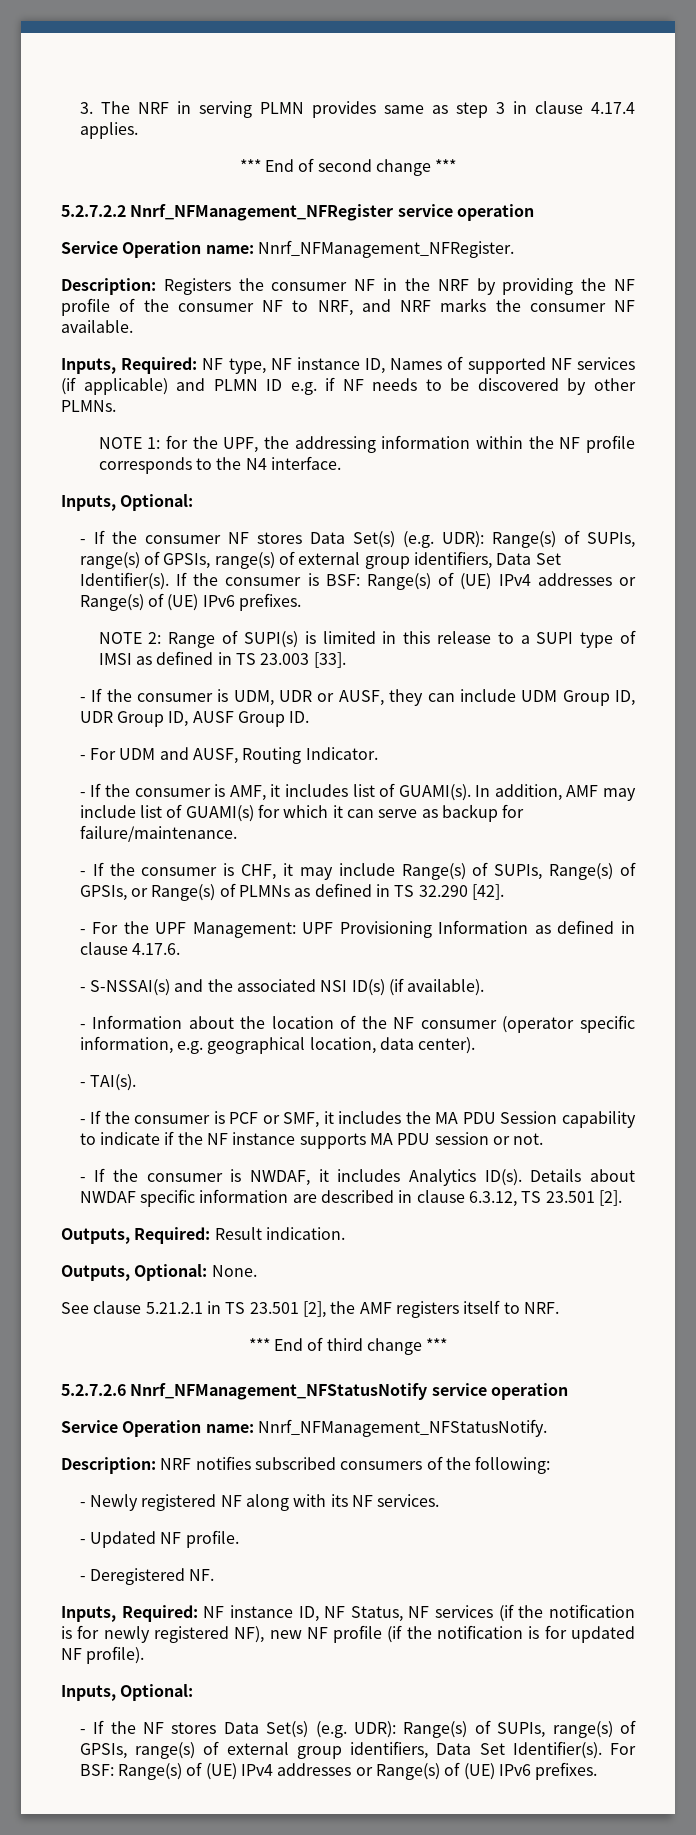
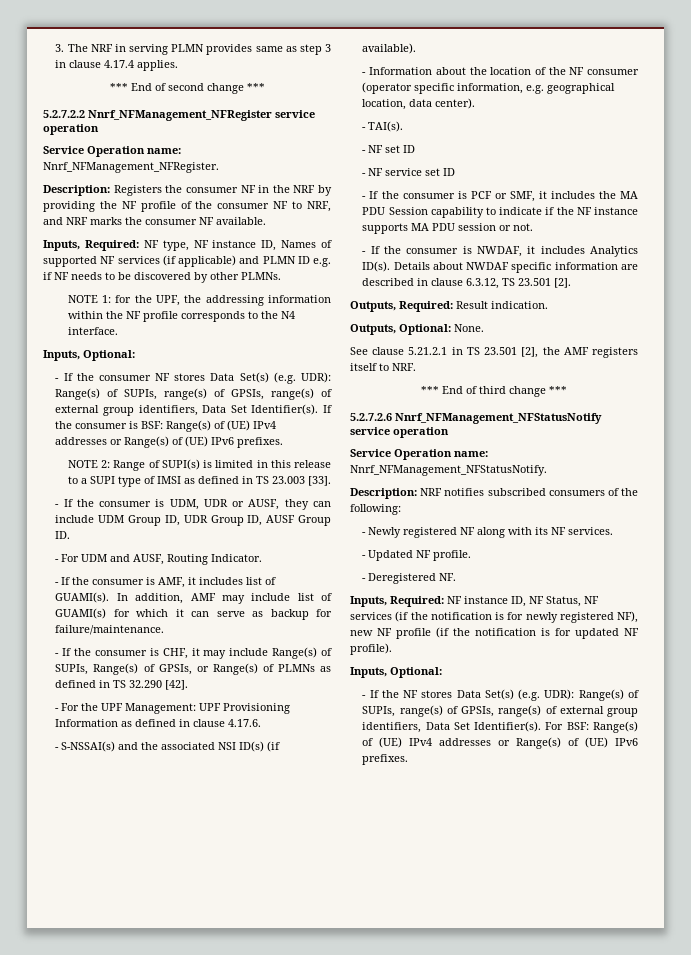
+ - NF set ID
+ - NF service set ID

